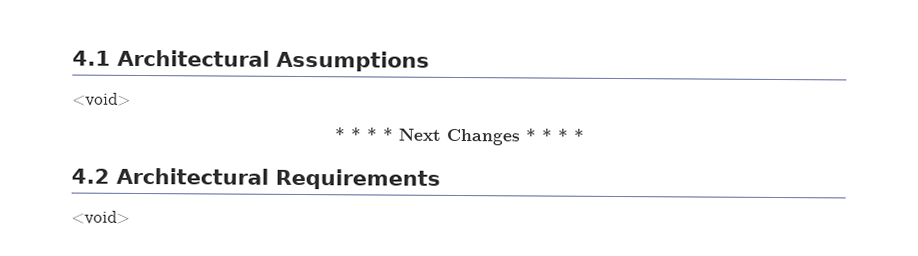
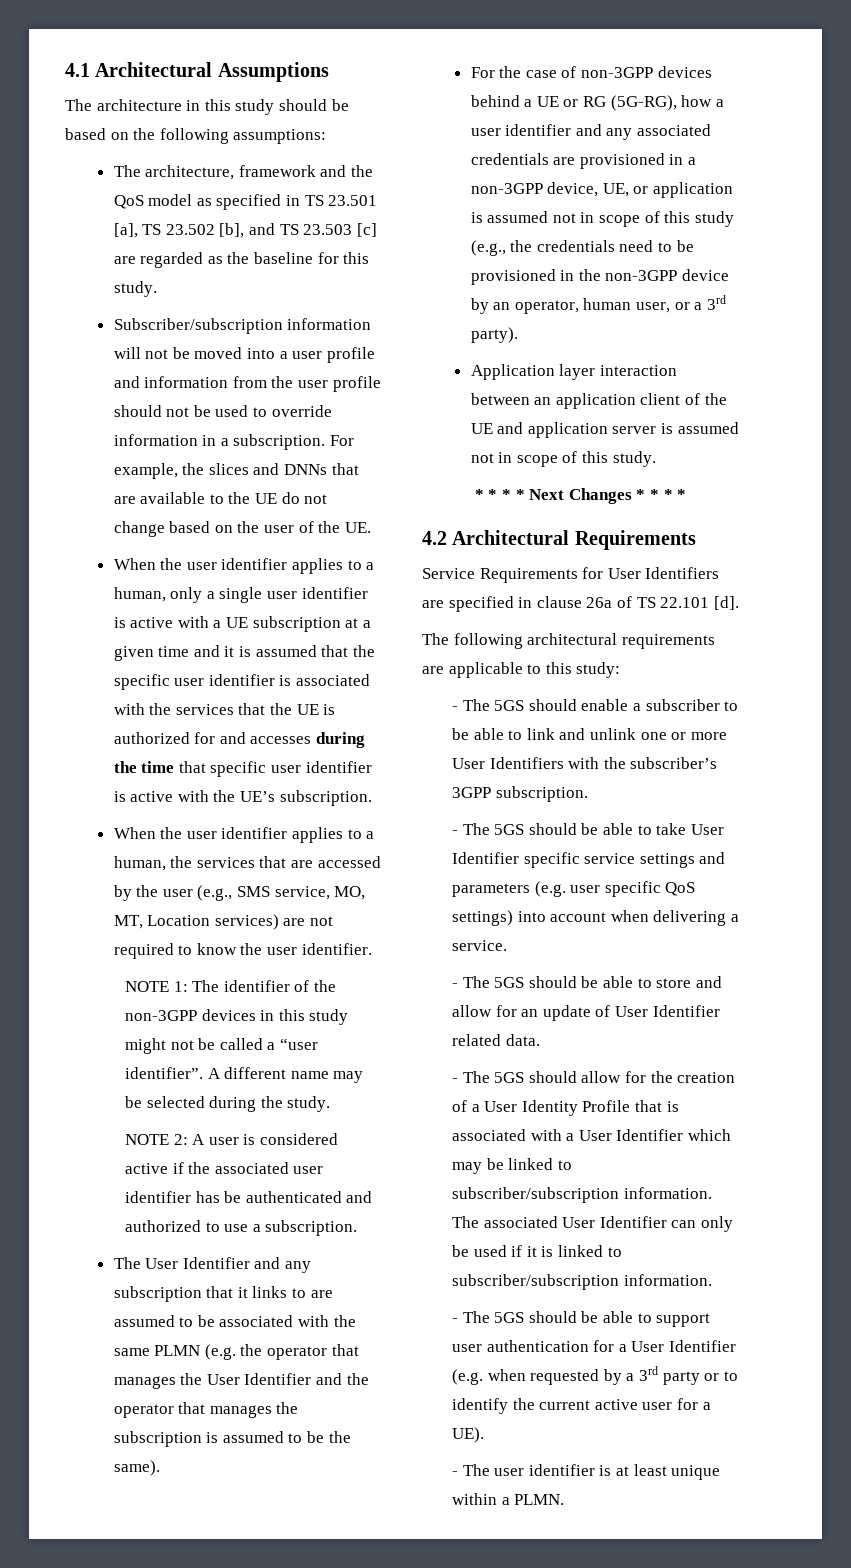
  4.1 Architectural Assumptions
- <void>
+ The architecture in this study should be based on the following assumptions:
+ The architecture, framework and the QoS model as specified in TS 23.501 [a], TS 23.502 [b], and TS 23.503 [c] are regarded as the baseline for this study.
+ Subscriber/subscription information will not be moved into a user profile and information from the user profile should not be used to override information in a subscription. For example, the slices and DNNs that are available to the UE do not change based on the user of the UE.
+ When the user identifier applies to a human, only a single user identifier is active with a UE subscription at a given time and it is assumed that the specific user identifier is associated with the services that the UE is authorized for and accesses during the time that specific user identifier is active with the UE’s subscription.
+ When the user identifier applies to a human, the services that are accessed by the user (e.g., SMS service, MO, MT, Location services) are not required to know the user identifier.
+ NOTE 1: The identifier of the non-3GPP devices in this study might not be called a “user identifier”. A different name may be selected during the study.
+ NOTE 2: A user is considered active if the associated user identifier has be authenticated and authorized to use a subscription.
+ The User Identifier and any subscription that it links to are assumed to be associated with the same PLMN (e.g. the operator that manages the User Identifier and the operator that manages the subscription is assumed to be the same).
+ For the case of non-3GPP devices behind a UE or RG (5G-RG), how a user identifier and any associated credentials are provisioned in a non-3GPP device, UE, or application is assumed not in scope of this study (e.g., the credentials need to be provisioned in the non-3GPP device by an operator, human user, or a 3rd party).
+ Application layer interaction between an application client of the UE and application server is assumed not in scope of this study.
  4.2 Architectural Requirements
- <void>
+ Service Requirements for User Identifiers are specified in clause 26a of TS 22.101 [d].
+ The following architectural requirements are applicable to this study:
+ - The 5GS should enable a subscriber to be able to link and unlink one or more User Identifiers with the subscriber’s 3GPP subscription.
+ - The 5GS should be able to take User Identifier specific service settings and parameters (e.g. user specific QoS settings) into account when delivering a service.
+ - The 5GS should be able to store and allow for an update of User Identifier related data.
+ - The 5GS should allow for the creation of a User Identity Profile that is associated with a User Identifier which may be linked to subscriber/subscription information. The associated User Identifier can only be used if it is linked to subscriber/subscription information.
+ - The 5GS should be able to support user authentication for a User Identifier (e.g. when requested by a 3rd party or to identify the current active user for a UE).
+ - The user identifier is at least unique within a PLMN.

